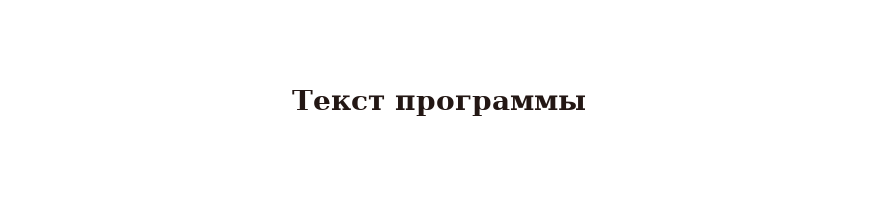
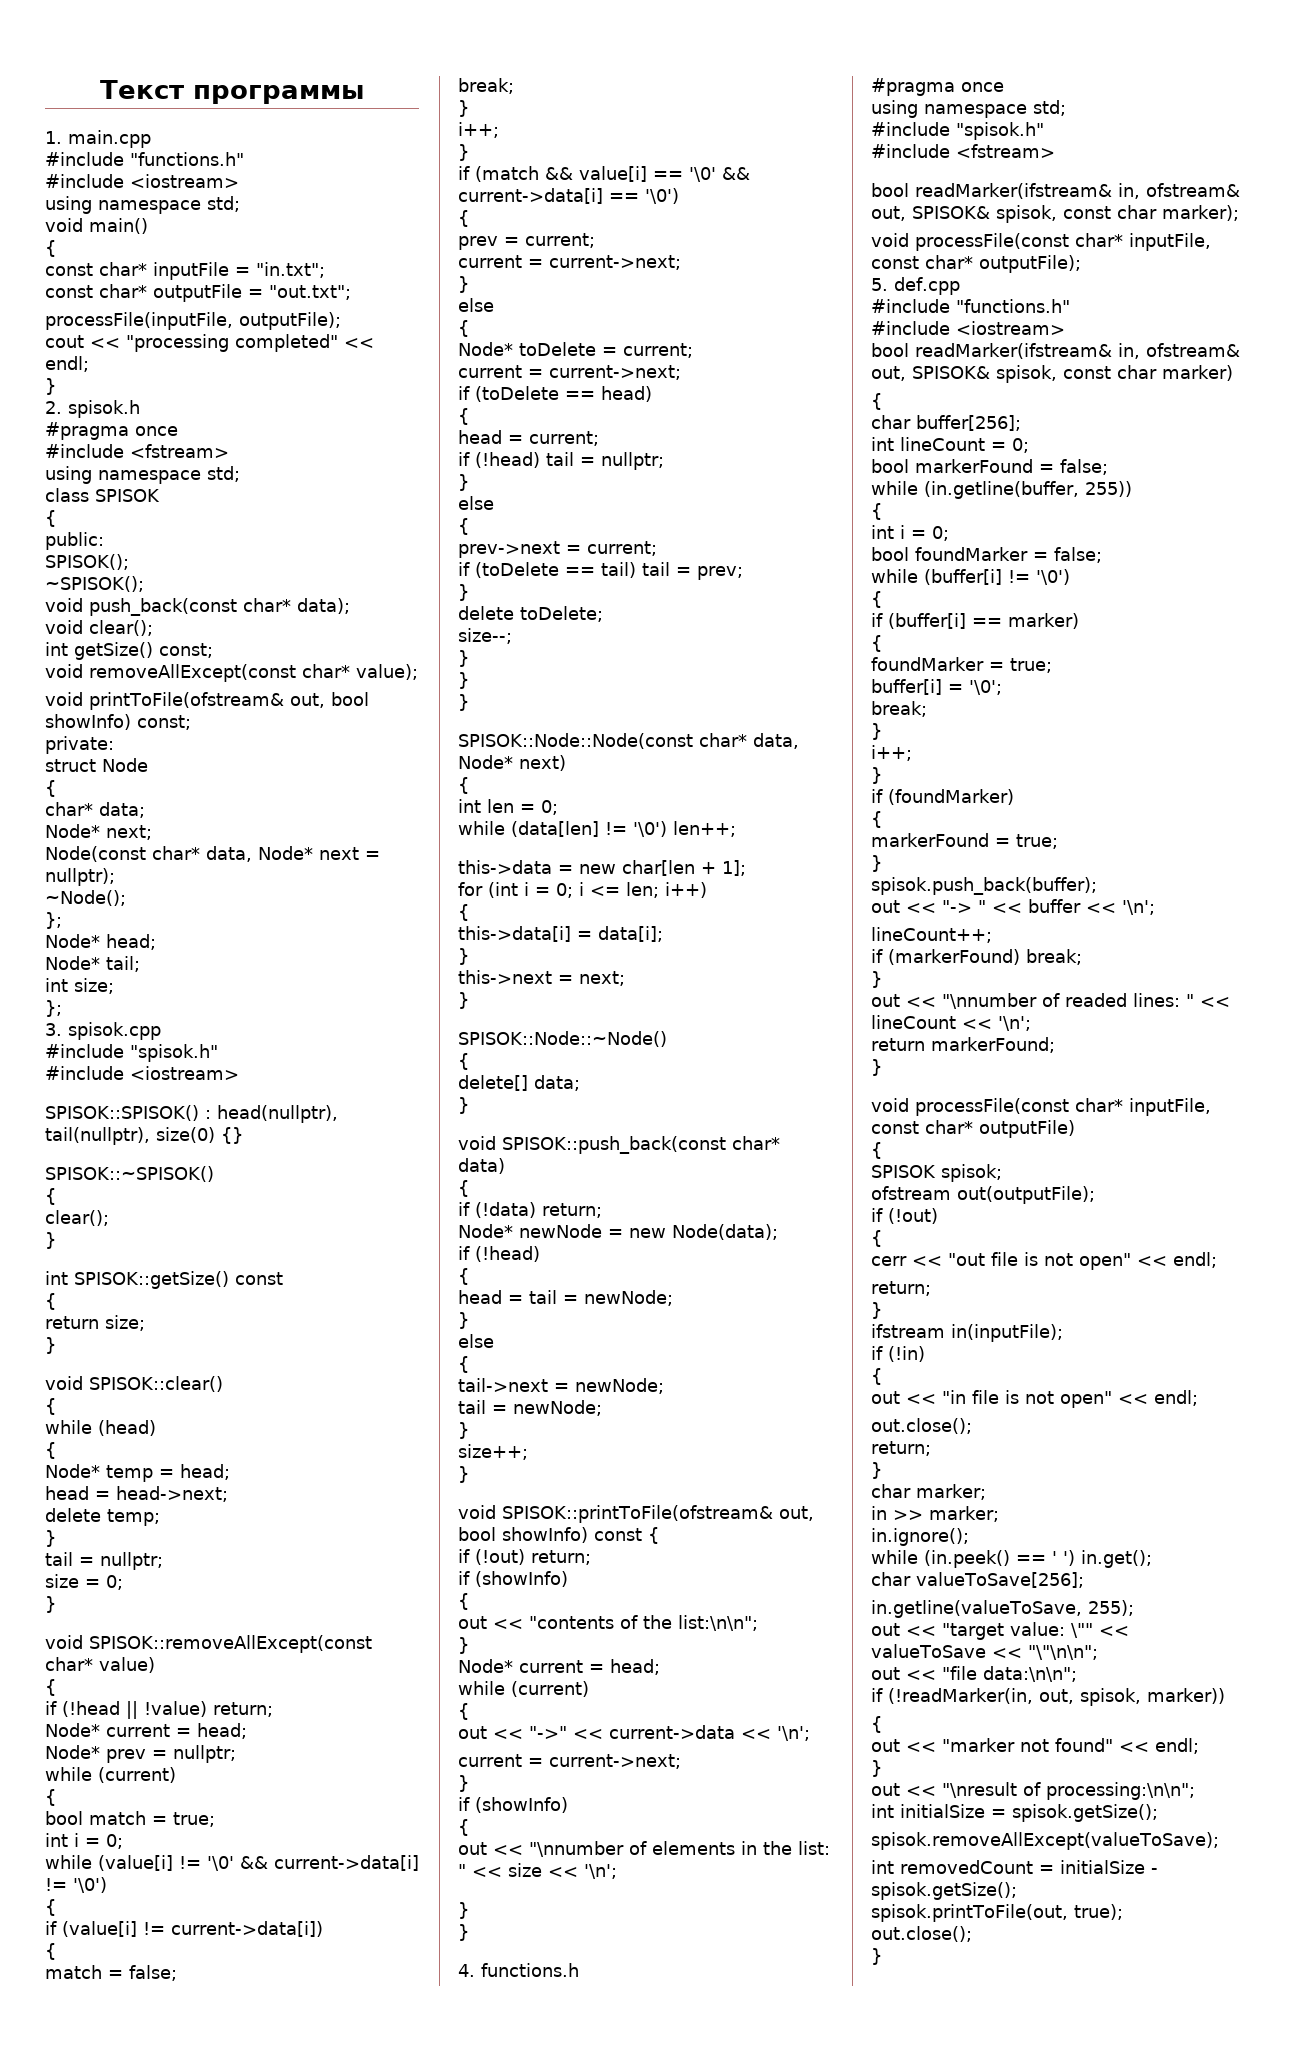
+ 1. main.cpp
+ #include "functions.h"
+ #include <iostream>
+ using namespace std;
+ void main()
+ {
+ const char* inputFile = "in.txt";
+ const char* outputFile = "out.txt";
+ processFile(inputFile, outputFile);
+ cout << "processing completed" << endl;
+ }
+ 2. spisok.h
+ #pragma once
+ #include <fstream>
+ using namespace std;
+ class SPISOK
+ {
+ public:
+ SPISOK();
+ ~SPISOK();
+ void push_back(const char* data);
+ void clear();
+ int getSize() const;
+ void removeAllExcept(const char* value);
+ void printToFile(ofstream& out, bool showInfo) const;
+ private:
+ struct Node
+ {
+ char* data;
+ Node* next;
+ Node(const char* data, Node* next = nullptr);
+ ~Node();
+ };
+ Node* head;
+ Node* tail;
+ int size;
+ };
+ 3. spisok.cpp
+ #include "spisok.h"
+ #include <iostream>
+ SPISOK::SPISOK() : head(nullptr), tail(nullptr), size(0) {}
+ SPISOK::~SPISOK()
+ {
+ clear();
+ }
+ int SPISOK::getSize() const
+ {
+ return size;
+ }
+ void SPISOK::clear()
+ {
+ while (head)
+ {
+ Node* temp = head;
+ head = head->next;
+ delete temp;
+ }
+ tail = nullptr;
+ size = 0;
+ }
+ void SPISOK::removeAllExcept(const char* value)
+ {
+ if (!head || !value) return;
+ Node* current = head;
+ Node* prev = nullptr;
+ while (current)
+ {
+ bool match = true;
+ int i = 0;
+ while (value[i] != '\0' && current->data[i] != '\0')
+ {
+ if (value[i] != current->data[i])
+ {
+ match = false;
+ break;
+ }
+ i++;
+ }
+ if (match && value[i] == '\0' && current->data[i] == '\0')
+ {
+ prev = current;
+ current = current->next;
+ }
+ else
+ {
+ Node* toDelete = current;
+ current = current->next;
+ if (toDelete == head)
+ {
+ head = current;
+ if (!head) tail = nullptr;
+ }
+ else
+ {
+ prev->next = current;
+ if (toDelete == tail) tail = prev;
+ }
+ delete toDelete;
+ size--;
+ }
+ }
+ }
+ SPISOK::Node::Node(const char* data, Node* next)
+ {
+ int len = 0;
+ while (data[len] != '\0') len++;
+ this->data = new char[len + 1];
+ for (int i = 0; i <= len; i++)
+ {
+ this->data[i] = data[i];
+ }
+ this->next = next;
+ }
+ SPISOK::Node::~Node()
+ {
+ delete[] data;
+ }
+ void SPISOK::push_back(const char* data)
+ {
+ if (!data) return;
+ Node* newNode = new Node(data);
+ if (!head)
+ {
+ head = tail = newNode;
+ }
+ else
+ {
+ tail->next = newNode;
+ tail = newNode;
+ }
+ size++;
+ }
+ void SPISOK::printToFile(ofstream& out, bool showInfo) const {
+ if (!out) return;
+ if (showInfo)
+ {
+ out << "contents of the list:\n\n";
+ }
+ Node* current = head;
+ while (current)
+ {
+ out << "->" << current->data << '\n';
+ current = current->next;
+ }
+ if (showInfo)
+ {
+ out << "\nnumber of elements in the list: " << size << '\n';
+ }
+ }
+ 4. functions.h
+ #pragma once
+ using namespace std;
+ #include "spisok.h"
+ #include <fstream>
+ bool readMarker(ifstream& in, ofstream& out, SPISOK& spisok, const char marker);
+ void processFile(const char* inputFile, const char* outputFile);
+ 5. def.cpp
+ #include "functions.h"
+ #include <iostream>
+ bool readMarker(ifstream& in, ofstream& out, SPISOK& spisok, const char marker)
+ {
+ char buffer[256];
+ int lineCount = 0;
+ bool markerFound = false;
+ while (in.getline(buffer, 255))
+ {
+ int i = 0;
+ bool foundMarker = false;
+ while (buffer[i] != '\0')
+ {
+ if (buffer[i] == marker)
+ {
+ foundMarker = true;
+ buffer[i] = '\0';
+ break;
+ }
+ i++;
+ }
+ if (foundMarker)
+ {
+ markerFound = true;
+ }
+ spisok.push_back(buffer);
+ out << "-> " << buffer << '\n';
+ lineCount++;
+ if (markerFound) break;
+ }
+ out << "\nnumber of readed lines: " << lineCount << '\n';
+ return markerFound;
+ }
+ void processFile(const char* inputFile, const char* outputFile)
+ {
+ SPISOK spisok;
+ ofstream out(outputFile);
+ if (!out)
+ {
+ cerr << "out file is not open" << endl;
+ return;
+ }
+ ifstream in(inputFile);
+ if (!in)
+ {
+ out << "in file is not open" << endl;
+ out.close();
+ return;
+ }
+ char marker;
+ in >> marker;
+ in.ignore();
+ while (in.peek() == ' ') in.get();
+ char valueToSave[256];
+ in.getline(valueToSave, 255);
+ out << "target value: \"" << valueToSave << "\"\n\n";
+ out << "file data:\n\n";
+ if (!readMarker(in, out, spisok, marker))
+ {
+ out << "marker not found" << endl;
+ }
+ out << "\nresult of processing:\n\n";
+ int initialSize = spisok.getSize();
+ spisok.removeAllExcept(valueToSave);
+ int removedCount = initialSize - spisok.getSize();
+ spisok.printToFile(out, true);
+ out.close();
+ }

